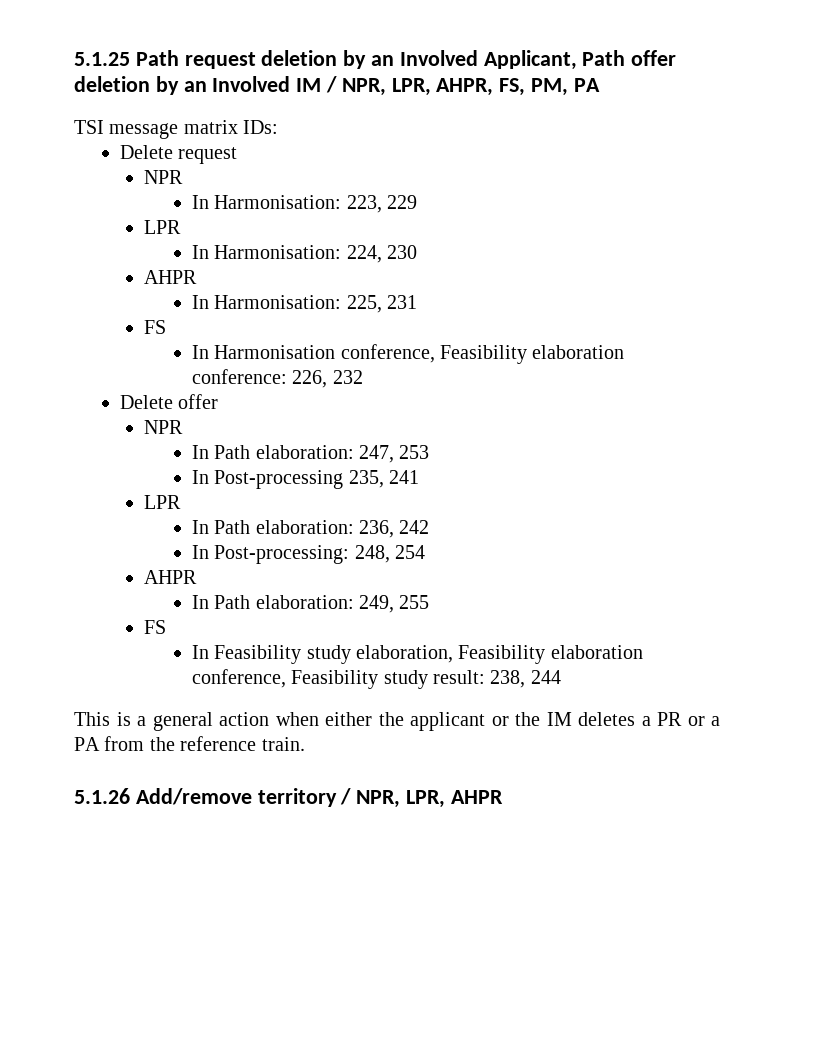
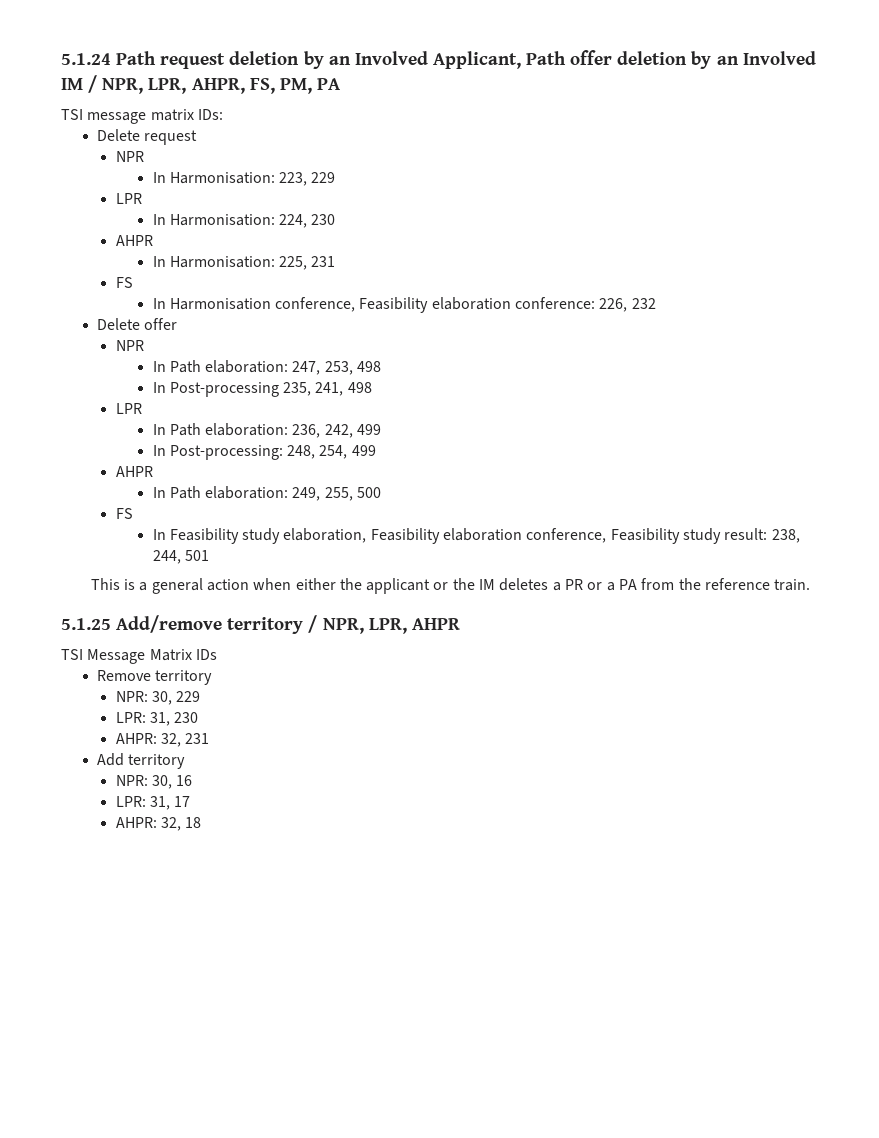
- 5.1.25 Path request deletion by an Involved Applicant, Path offer deletion by an Involved IM / NPR, LPR, AHPR, FS, PM, PA
+ 5.1.24 Path request deletion by an Involved Applicant, Path offer deletion by an Involved IM / NPR, LPR, AHPR, FS, PM, PA
- In Path elaboration: 247, 253
+ In Path elaboration: 247, 253, 498
- In Post-processing 235, 241
+ In Post-processing 235, 241, 498
- In Path elaboration: 236, 242
+ In Path elaboration: 236, 242, 499
- In Post-processing: 248, 254
+ In Post-processing: 248, 254, 499
- In Path elaboration: 249, 255
+ In Path elaboration: 249, 255, 500
- In Feasibility study elaboration, Feasibility elaboration conference, Feasibility study result: 238, 244
+ In Feasibility study elaboration, Feasibility elaboration conference, Feasibility study result: 238, 244, 501
- 5.1.26 Add/remove territory / NPR, LPR, AHPR
+ 5.1.25 Add/remove territory / NPR, LPR, AHPR
+ TSI Message Matrix IDs
+ Remove territory
+ NPR: 30, 229
+ LPR: 31, 230
+ AHPR: 32, 231
+ Add territory
+ NPR: 30, 16
+ LPR: 31, 17
+ AHPR: 32, 18

